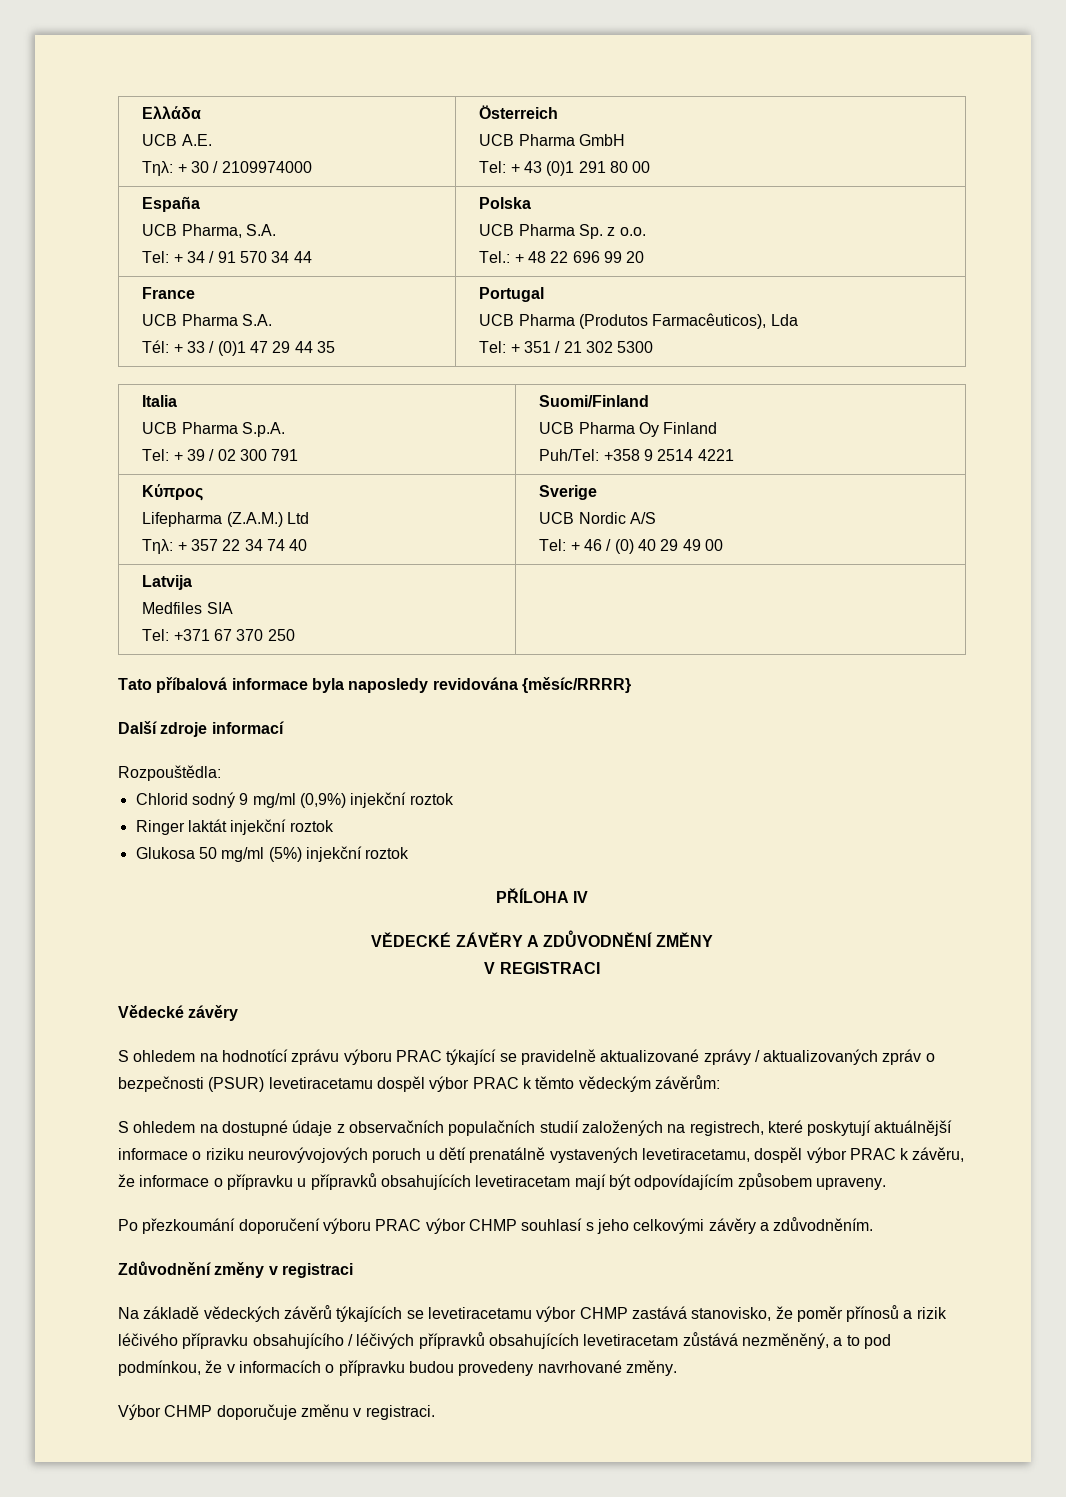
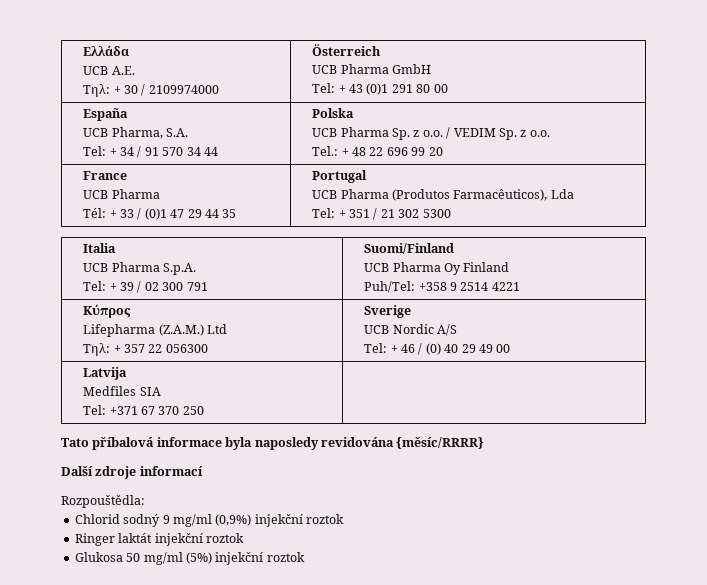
  España
  UCB Pharma, S.A.
  Tel: + 34 / 91 570 34 44 | Polska
- UCB Pharma Sp. z o.o.
+ UCB Pharma Sp. z o.o. / VEDIM Sp. z o.o.
  France
- UCB Pharma S.A.
+ UCB Pharma
  Κύπρος
  Lifepharma (Z.A.M.) Ltd
- Τηλ: + 357 22 34 74 40 | Sverige
+ Τηλ: + 357 22 056300 | Sverige
- PŘÍLOHA IV
- VĚDECKÉ ZÁVĚRY A ZDŮVODNĚNÍ ZMĚNY
- V REGISTRACI
- Vědecké závěry
- S ohledem na hodnotící zprávu výboru PRAC týkající se pravidelně aktualizované zprávy / aktualizovaných zpráv o bezpečnosti (PSUR) levetiracetamu dospěl výbor PRAC k těmto vědeckým závěrům:
- S ohledem na dostupné údaje z observačních populačních studií založených na registrech, které poskytují aktuálnější informace o riziku neurovývojových poruch u dětí prenatálně vystavených levetiracetamu, dospěl výbor PRAC k závěru, že informace o přípravku u přípravků obsahujících levetiracetam mají být odpovídajícím způsobem upraveny.
- Po přezkoumání doporučení výboru PRAC výbor CHMP souhlasí s jeho celkovými závěry a zdůvodněním.
- Zdůvodnění změny v registraci
- Na základě vědeckých závěrů týkajících se levetiracetamu výbor CHMP zastává stanovisko, že poměr přínosů a rizik léčivého přípravku obsahujícího / léčivých přípravků obsahujících levetiracetam zůstává nezměněný, a to pod podmínkou, že v informacích o přípravku budou provedeny navrhované změny.
- Výbor CHMP doporučuje změnu v registraci.

